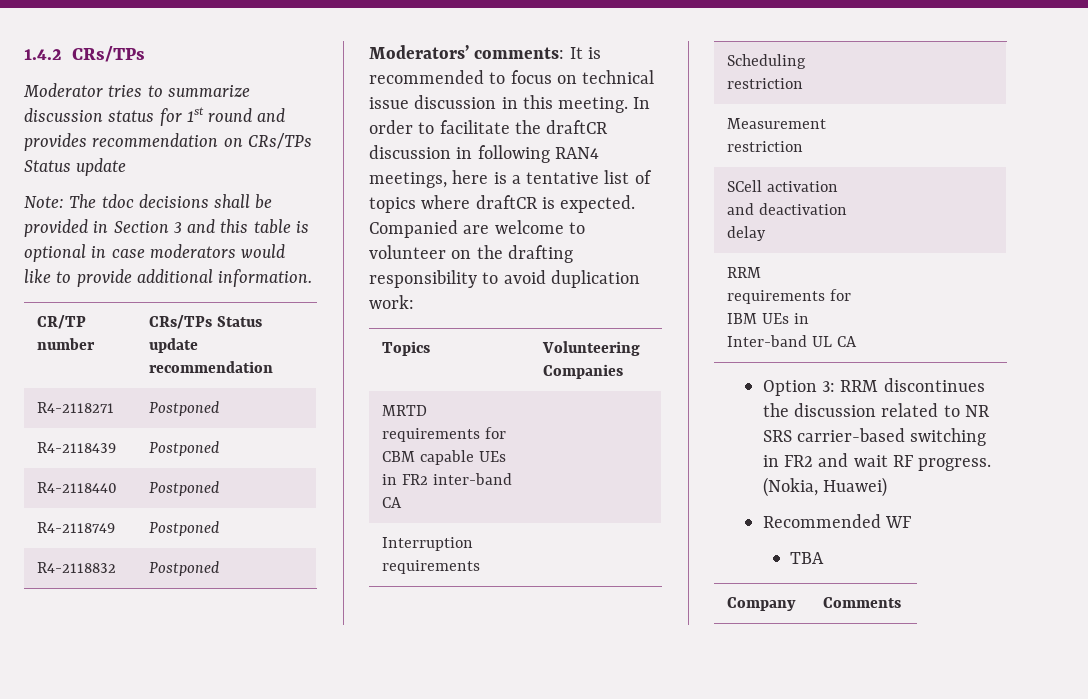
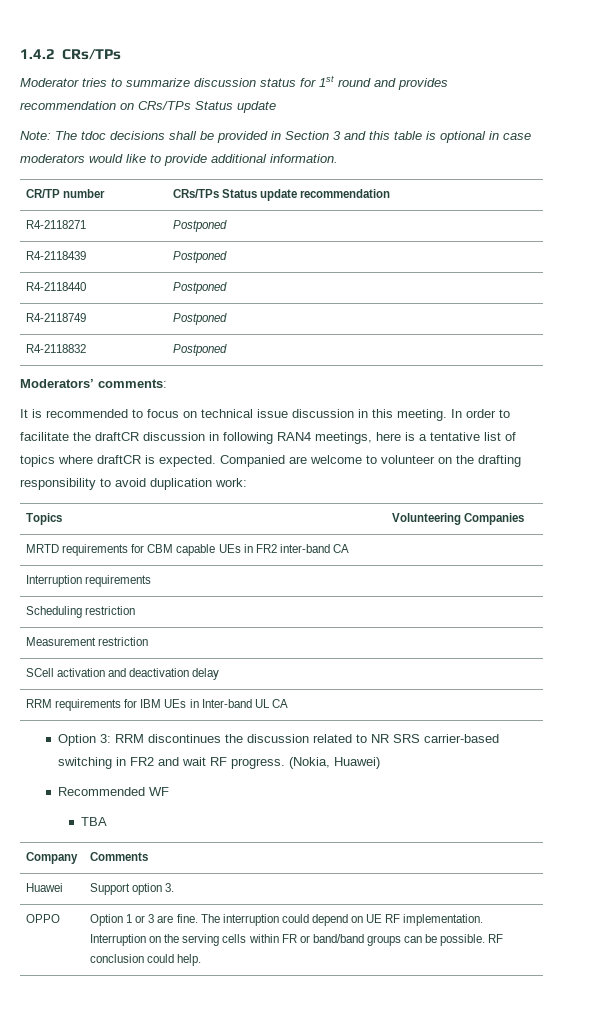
- Moderators’ comments: It is recommended to focus on technical issue discussion in this meeting.
+ Moderators’ comments:
+ It is recommended to focus on technical issue discussion in this meeting.
+ Huawei | Support option 3.
+ OPPO | Option 1 or 3 are fine. The interruption could depend on UE RF implementation. Interruption on the serving cells within FR or band/band groups can be possible. RF conclusion could help.

